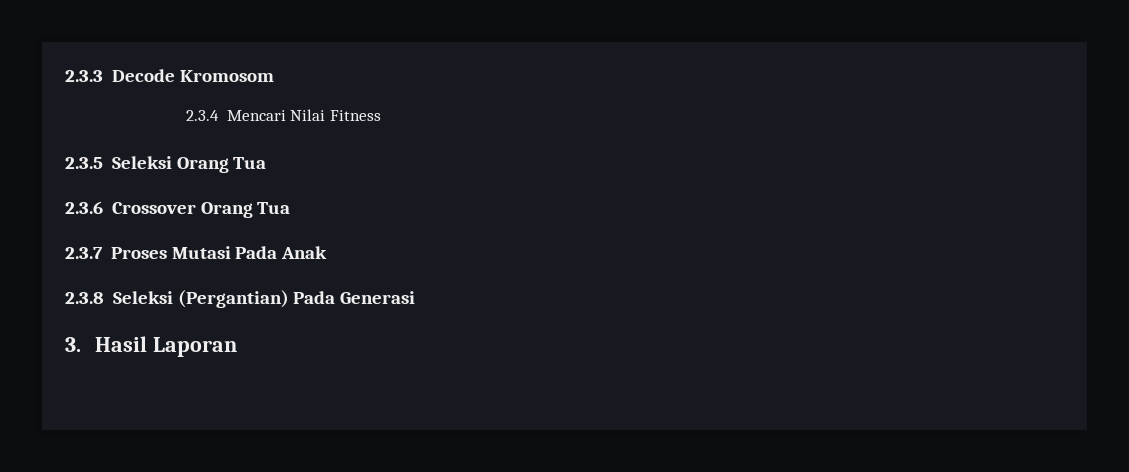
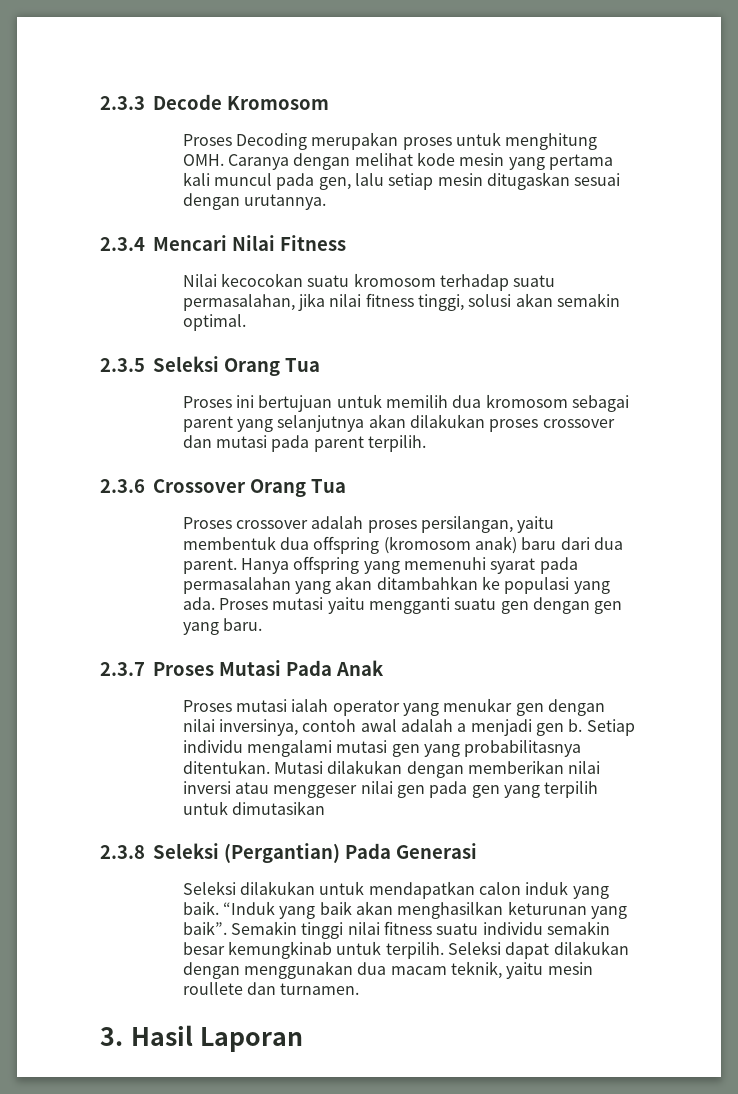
+ Proses Decoding merupakan proses untuk menghitung OMH. Caranya dengan melihat kode mesin yang pertama kali muncul pada gen, lalu setiap mesin ditugaskan sesuai dengan urutannya.
  2.3.4 Mencari Nilai Fitness
+ Nilai kecocokan suatu kromosom terhadap suatu permasalahan, jika nilai fitness tinggi, solusi akan semakin optimal.
  2.3.5 Seleksi Orang Tua
+ Proses ini bertujuan untuk memilih dua kromosom sebagai parent yang selanjutnya akan dilakukan proses crossover dan mutasi pada parent terpilih.
  2.3.6 Crossover Orang Tua
+ Proses crossover adalah proses persilangan, yaitu membentuk dua offspring (kromosom anak) baru dari dua parent. Hanya offspring yang memenuhi syarat pada permasalahan yang akan ditambahkan ke populasi yang ada. Proses mutasi yaitu mengganti suatu gen dengan gen yang baru.
+ Proses mutasi ialah operator yang menukar gen dengan nilai inversinya, contoh awal adalah a menjadi gen b. Setiap individu mengalami mutasi gen yang probabilitasnya ditentukan. Mutasi dilakukan dengan memberikan nilai inversi atau menggeser nilai gen pada gen yang terpilih untuk dimutasikan
+ Seleksi dilakukan untuk mendapatkan calon induk yang baik. “Induk yang baik akan menghasilkan keturunan yang baik”. Semakin tinggi nilai fitness suatu individu semakin besar kemungkinab untuk terpilih. Seleksi dapat dilakukan dengan menggunakan dua macam teknik, yaitu mesin roullete dan turnamen.

